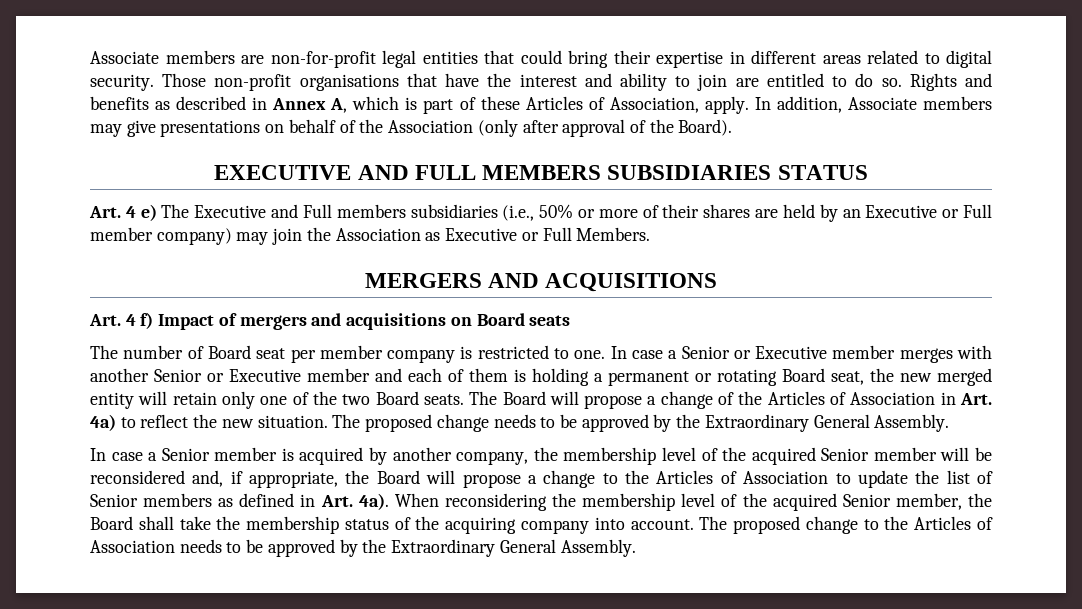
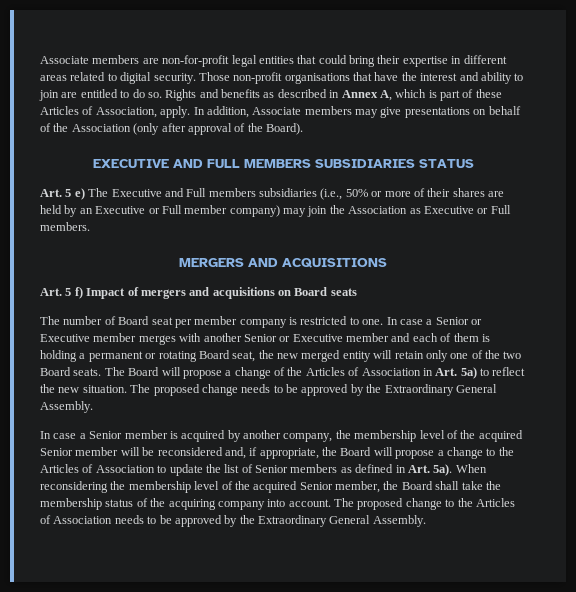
- Art. 4 e) The Executive and Full members subsidiaries (i.e., 50% or more of their shares are held by an Executive or Full member company) may join the Association as Executive or Full Members.
+ Art. 5 e) The Executive and Full members subsidiaries (i.e., 50% or more of their shares are held by an Executive or Full member company) may join the Association as Executive or Full members.
- Art. 4 f) Impact of mergers and acquisitions on Board seats
+ Art. 5 f) Impact of mergers and acquisitions on Board seats
- The Board will propose a change of the Articles of Association in Art. 4a) to reflect the new situation.
+ The Board will propose a change of the Articles of Association in Art. 5a) to reflect the new situation.
- In case a Senior member is acquired by another company, the membership level of the acquired Senior member will be reconsidered and, if appropriate, the Board will propose a change to the Articles of Association to update the list of Senior members as defined in Art. 4a).
+ In case a Senior member is acquired by another company, the membership level of the acquired Senior member will be reconsidered and, if appropriate, the Board will propose a change to the Articles of Association to update the list of Senior members as defined in Art. 5a).

